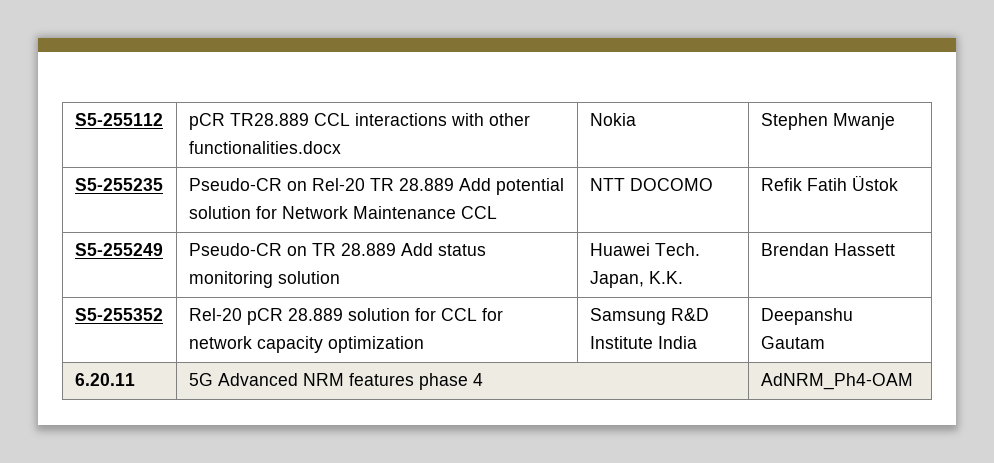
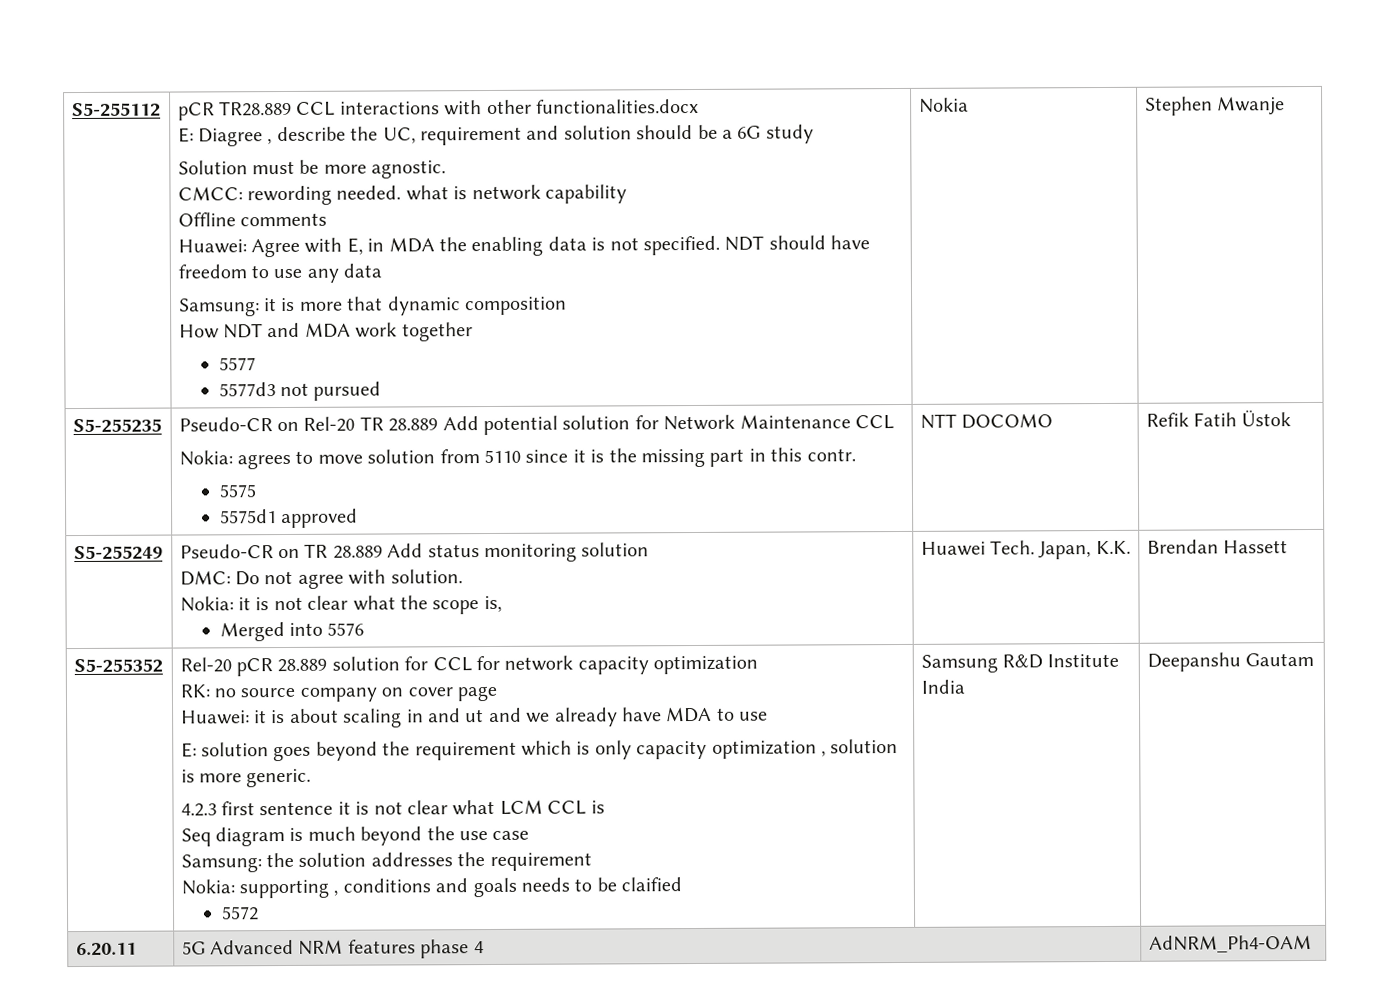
+ E: Diagree , describe the UC, requirement and solution should be a 6G study
+ Solution must be more agnostic.
+ CMCC: rewording needed. what is network capability
+ Offline comments
+ Huawei: Agree with E, in MDA the enabling data is not specified. NDT should have freedom to use any data
+ Samsung: it is more that dynamic composition
+ How NDT and MDA work together
+ 5577
+ 5577d3 not pursued
- S5-255235 | Pseudo-CR on Rel-20 TR 28.889 Add potential solution for Network Maintenance CCL | NTT DOCOMO | Refik Fatih Üstok
+ S5-255235 | Pseudo-CR on Rel-20 TR 28.889 Add potential solution for Network Maintenance CCL
+ Nokia: agrees to move solution from 5110 since it is the missing part in this contr.
+ 5575
+ 5575d1 approved | NTT DOCOMO | Refik Fatih Üstok
- S5-255249 | Pseudo-CR on TR 28.889 Add status monitoring solution | Huawei Tech. Japan, K.K. | Brendan Hassett
+ S5-255249 | Pseudo-CR on TR 28.889 Add status monitoring solution
+ DMC: Do not agree with solution.
+ Nokia: it is not clear what the scope is,
+ Merged into 5576 | Huawei Tech. Japan, K.K. | Brendan Hassett
+ RK: no source company on cover page
+ Huawei: it is about scaling in and ut and we already have MDA to use
+ E: solution goes beyond the requirement which is only capacity optimization , solution is more generic.
+ 4.2.3 first sentence it is not clear what LCM CCL is
+ Seq diagram is much beyond the use case
+ Samsung: the solution addresses the requirement
+ Nokia: supporting , conditions and goals needs to be claified
+ 5572

